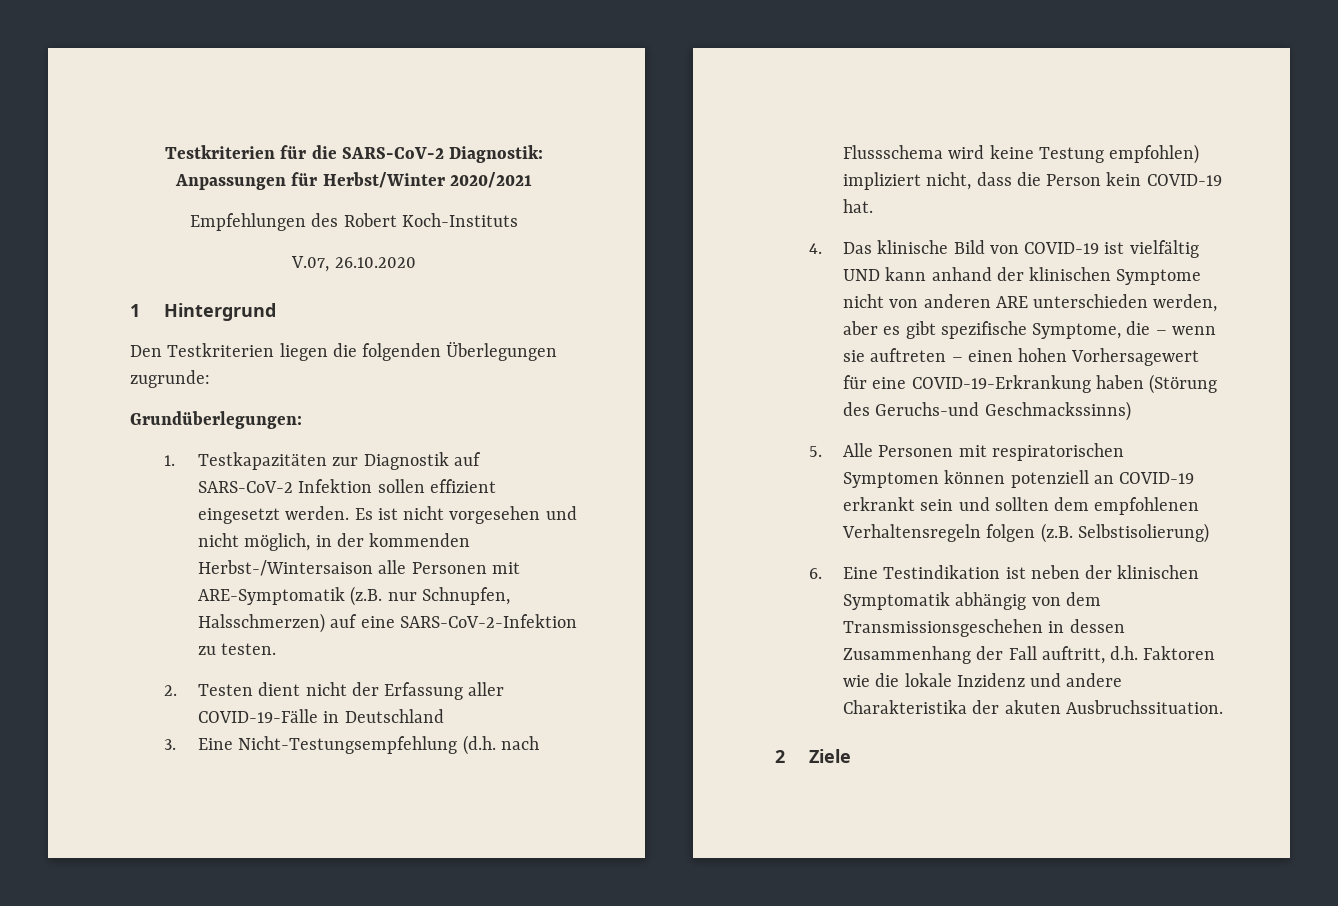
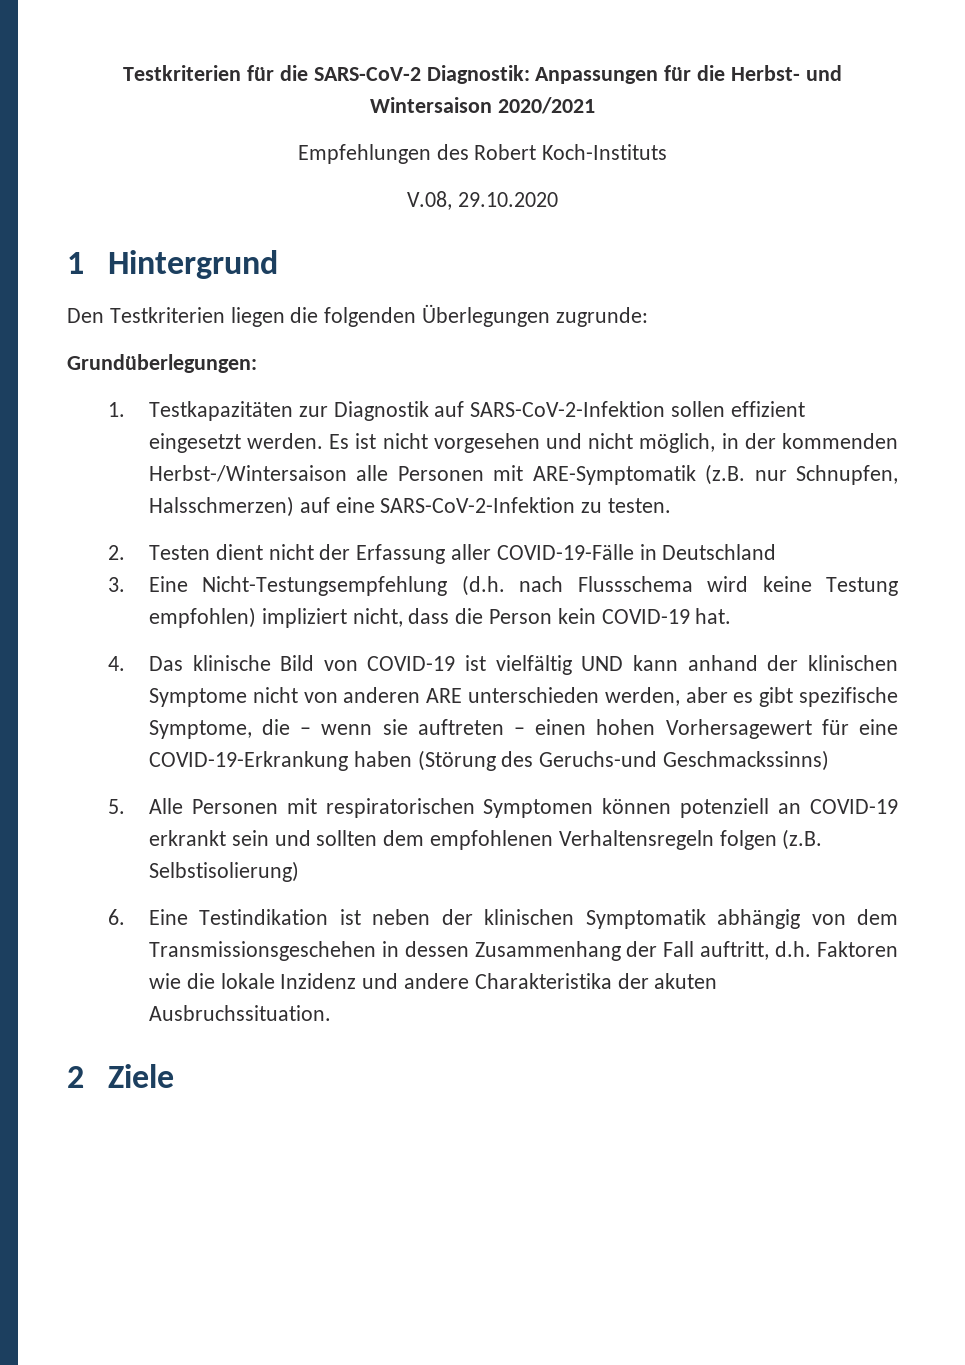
- Testkriterien für die SARS-CoV-2 Diagnostik: Anpassungen für Herbst/Winter 2020/2021
+ Testkriterien für die SARS-CoV-2 Diagnostik: Anpassungen für die Herbst- und Wintersaison 2020/2021
- V.07, 26.10.2020
+ V.08, 29.10.2020
- 1. Testkapazitäten zur Diagnostik auf SARS-CoV-2 Infektion sollen effizient eingesetzt werden.
+ 1. Testkapazitäten zur Diagnostik auf SARS-CoV-2-Infektion sollen effizient eingesetzt werden.

